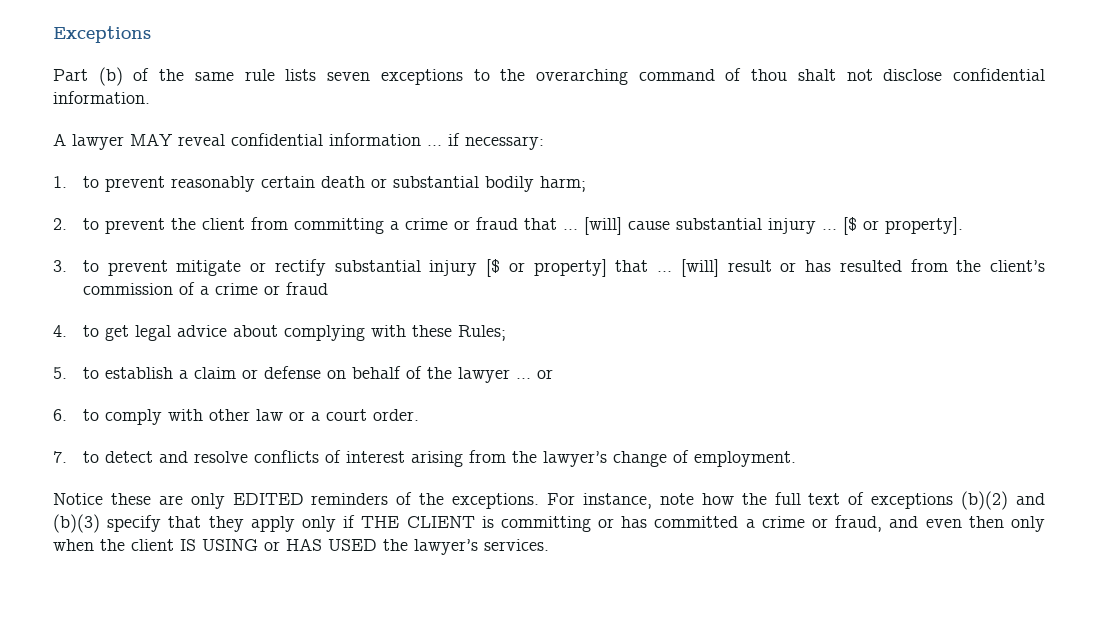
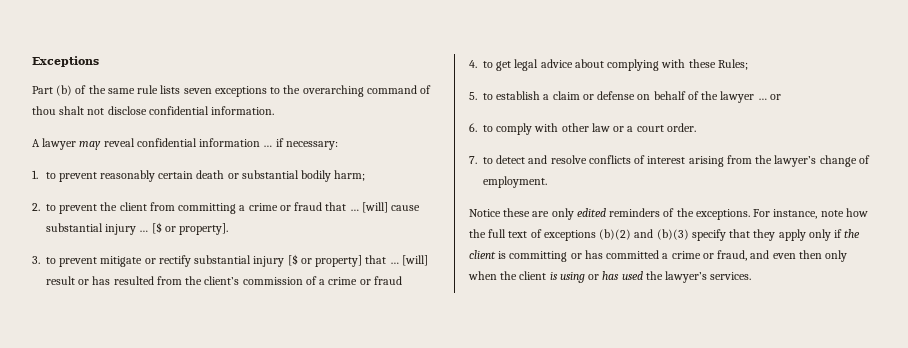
- A lawyer MAY reveal confidential information … if necessary:
+ A lawyer may reveal confidential information … if necessary:
- Notice these are only EDITED reminders of the exceptions.
+ Notice these are only edited reminders of the exceptions.
- For instance, note how the full text of exceptions (b)(2) and (b)(3) specify that they apply only if THE CLIENT is committing or has committed a crime or fraud, and even then only when the client IS USING or HAS USED the lawyer’s services.
+ For instance, note how the full text of exceptions (b)(2) and (b)(3) specify that they apply only if the client is committing or has committed a crime or fraud, and even then only when the client is using or has used the lawyer’s services.

